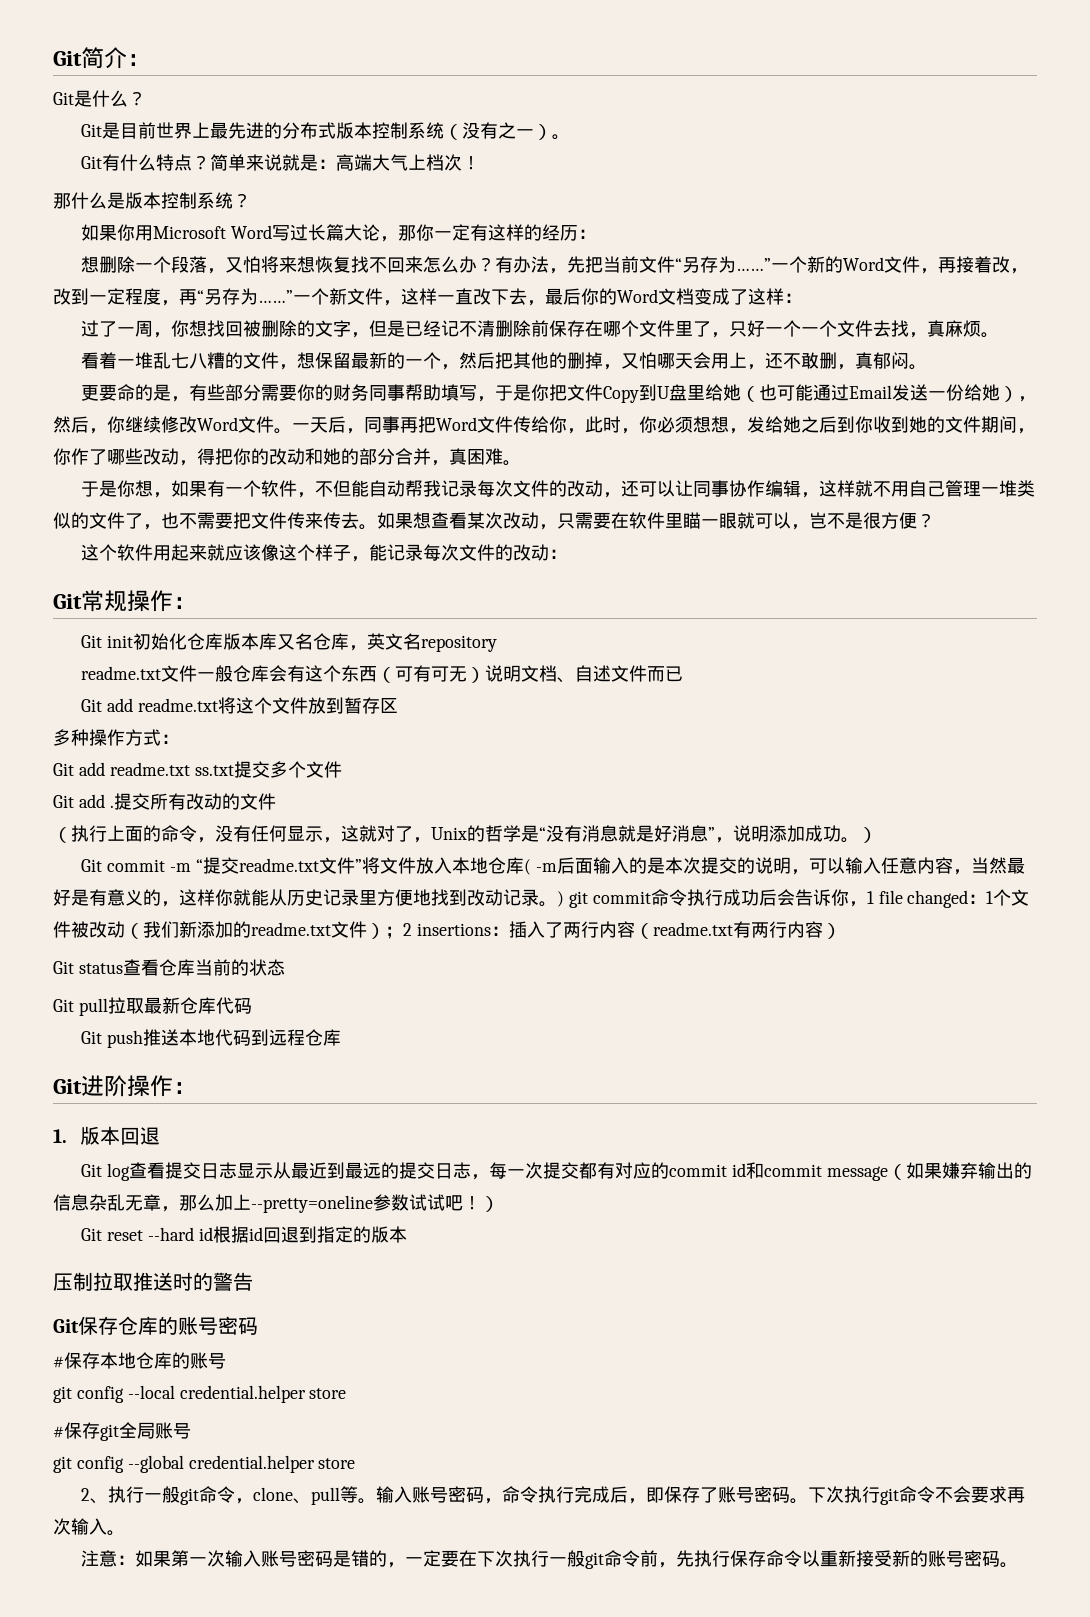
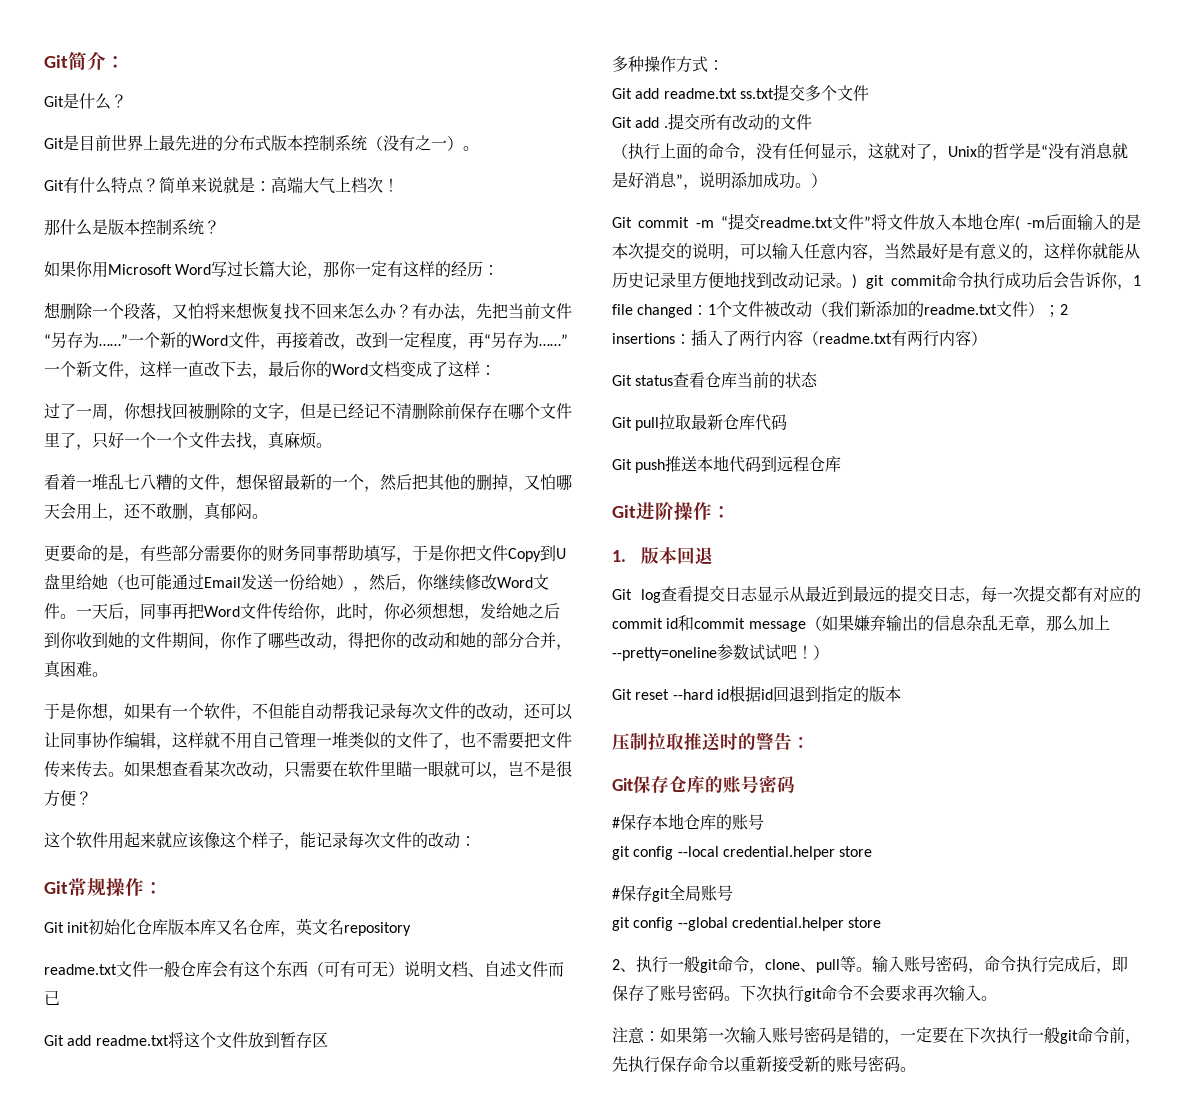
- 压制拉取推送时的警告
+ 压制拉取推送时的警告：

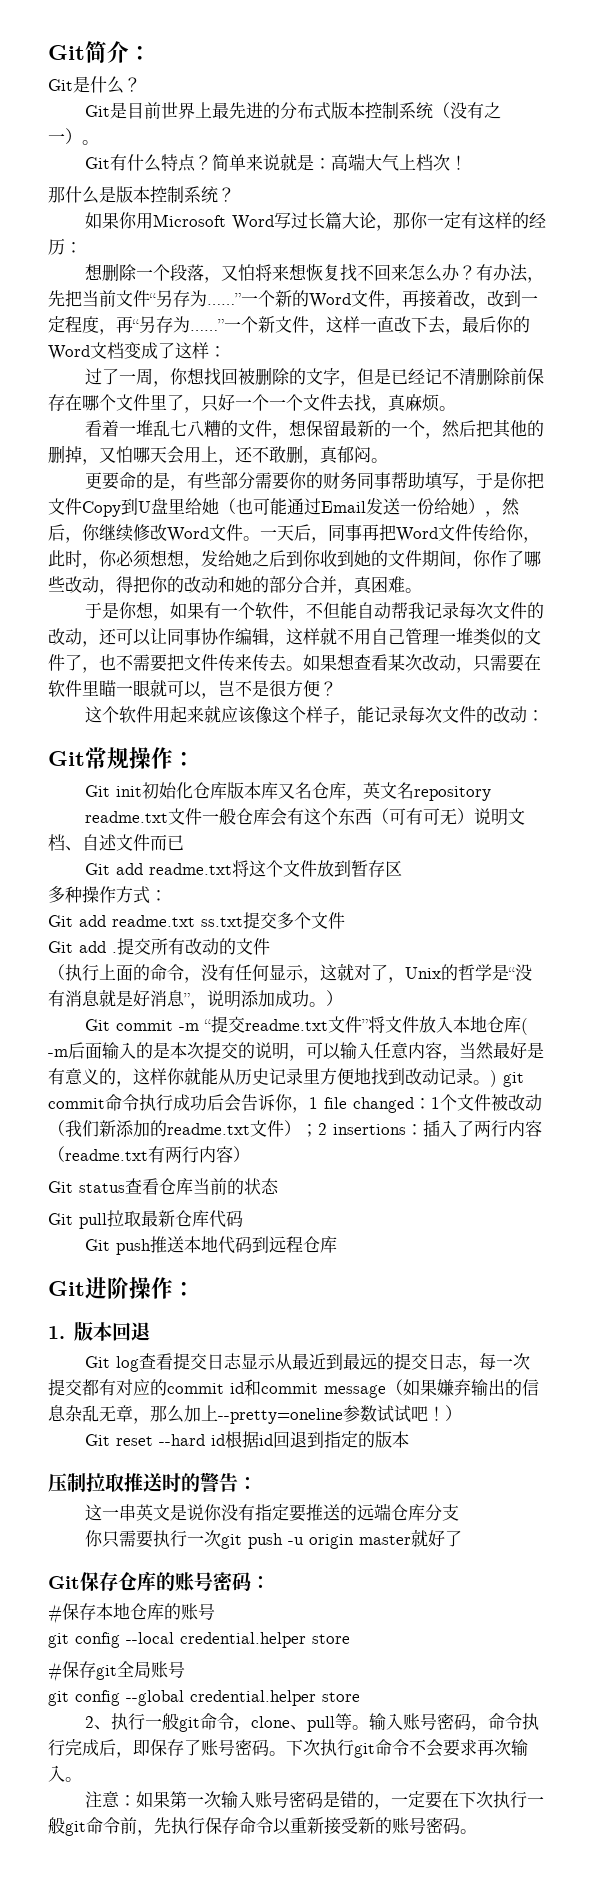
+ 这一串英文是说你没有指定要推送的远端仓库分支
+ 你只需要执行一次git push -u origin master就好了
- Git保存仓库的账号密码
+ Git保存仓库的账号密码：

